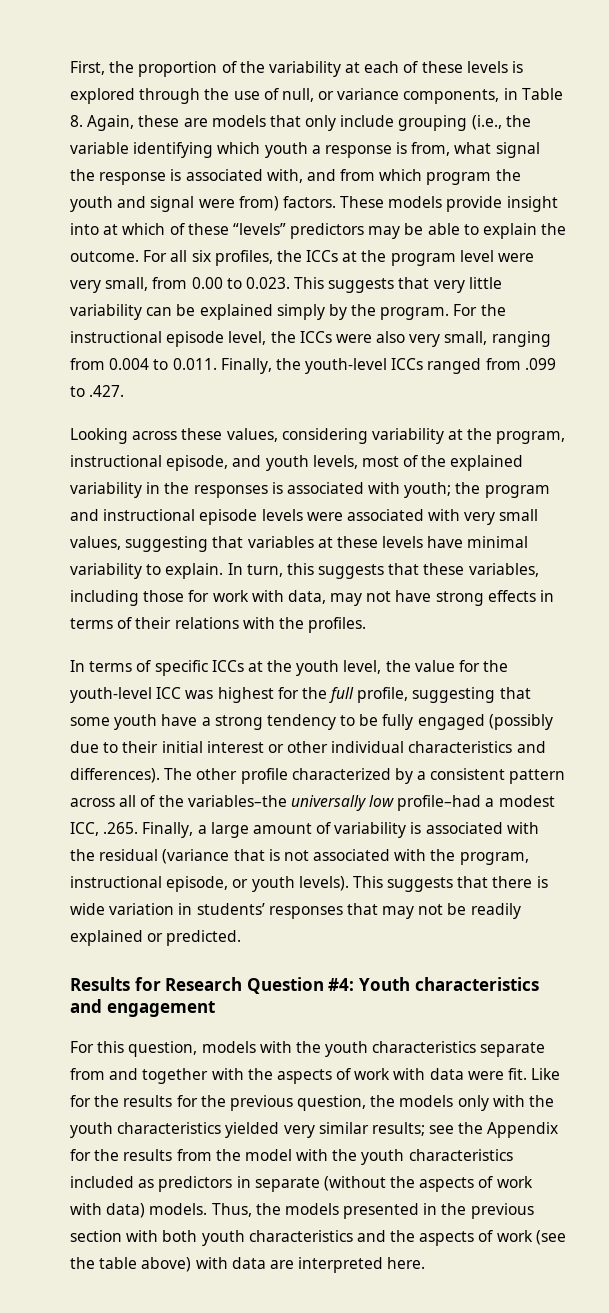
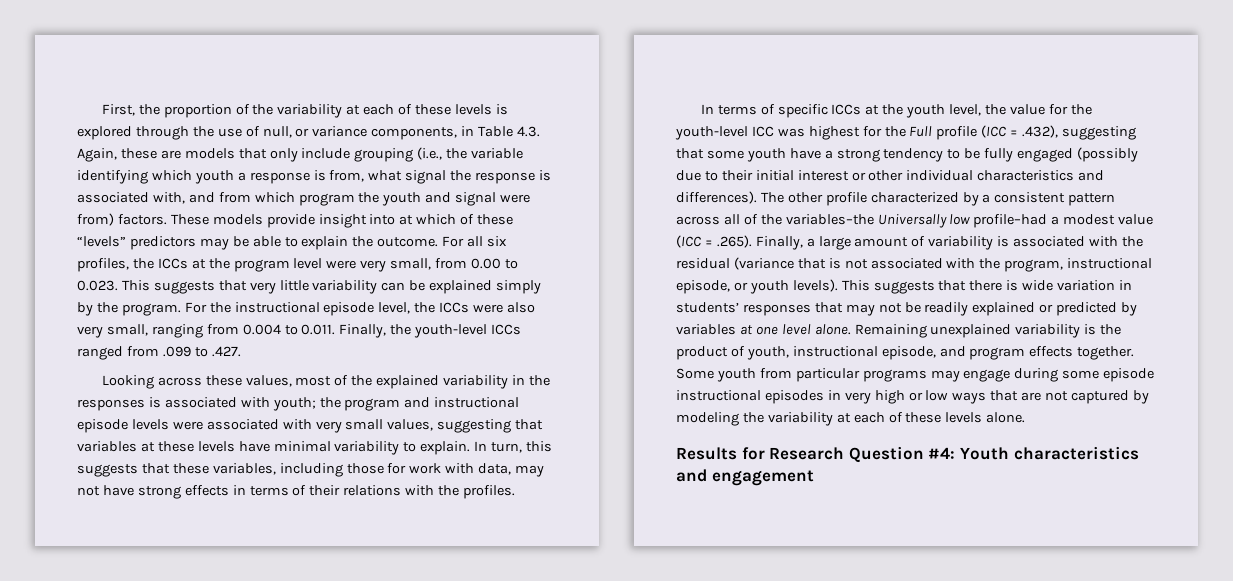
- First, the proportion of the variability at each of these levels is explored through the use of null, or variance components, in Table 8. Again, these are models that only include grouping (i.e., the variable identifying which youth a response is from, what signal the response is associated with, and from which program the youth and signal were from) factors.
+ First, the proportion of the variability at each of these levels is explored through the use of null, or variance components, in Table 4.3. Again, these are models that only include grouping (i.e., the variable identifying which youth a response is from, what signal the response is associated with, and from which program the youth and signal were from) factors.
- Looking across these values, considering variability at the program, instructional episode, and youth levels, most of the explained variability in the responses is associated with youth; the program and instructional episode levels were associated with very small values, suggesting that variables at these levels have minimal variability to explain.
+ Looking across these values, most of the explained variability in the responses is associated with youth; the program and instructional episode levels were associated with very small values, suggesting that variables at these levels have minimal variability to explain.
- In terms of specific ICCs at the youth level, the value for the youth-level ICC was highest for the full profile, suggesting that some youth have a strong tendency to be fully engaged (possibly due to their initial interest or other individual characteristics and differences).
+ In terms of specific ICCs at the youth level, the value for the youth-level ICC was highest for the Full profile (ICC = .432), suggesting that some youth have a strong tendency to be fully engaged (possibly due to their initial interest or other individual characteristics and differences).
- The other profile characterized by a consistent pattern across all of the variables–the universally low profile–had a modest ICC, .265. Finally, a large amount of variability is associated with the residual (variance that is not associated with the program, instructional episode, or youth levels).
+ The other profile characterized by a consistent pattern across all of the variables–the Universally low profile–had a modest value (ICC = .265). Finally, a large amount of variability is associated with the residual (variance that is not associated with the program, instructional episode, or youth levels).
- This suggests that there is wide variation in students’ responses that may not be readily explained or predicted.
+ This suggests that there is wide variation in students’ responses that may not be readily explained or predicted by variables at one level alone. Remaining unexplained variability is the product of youth, instructional episode, and program effects together. Some youth from particular programs may engage during some episode instructional episodes in very high or low ways that are not captured by modeling the variability at each of these levels alone.
- For this question, models with the youth characteristics separate from and together with the aspects of work with data were fit. Like for the results for the previous question, the models only with the youth characteristics yielded very similar results; see the Appendix for the results from the model with the youth characteristics included as predictors in separate (without the aspects of work with data) models. Thus, the models presented in the previous section with both youth characteristics and the aspects of work (see the table above) with data are interpreted here.

